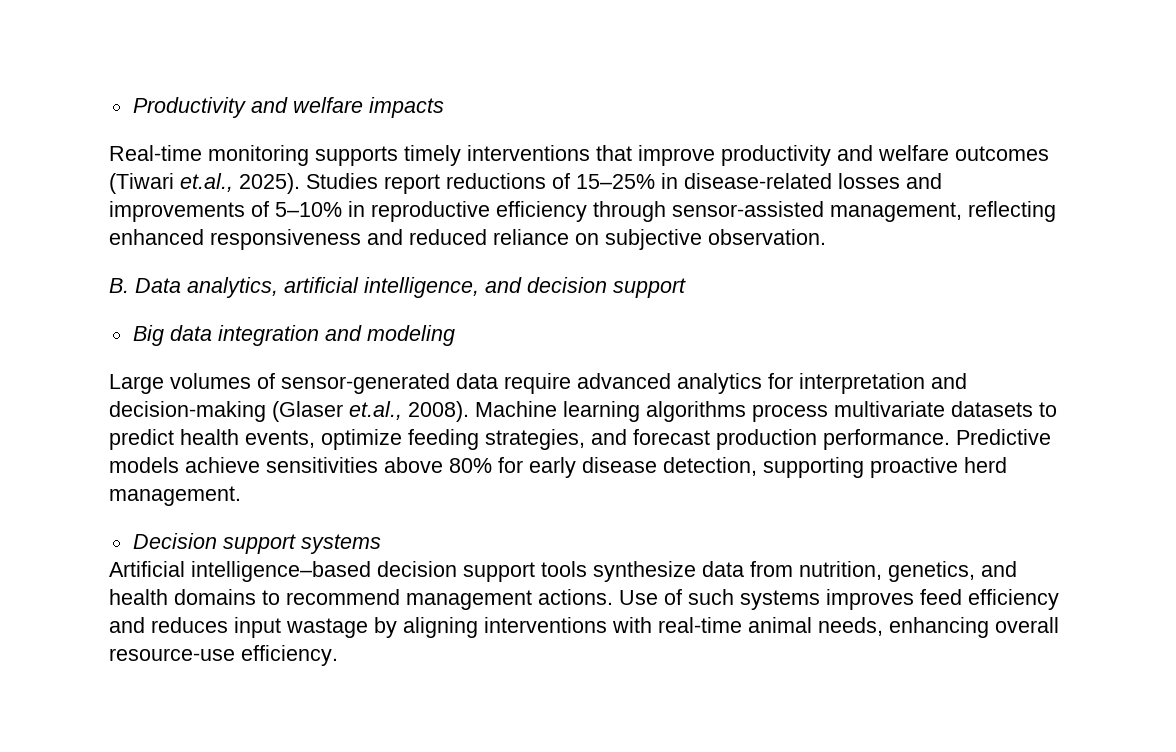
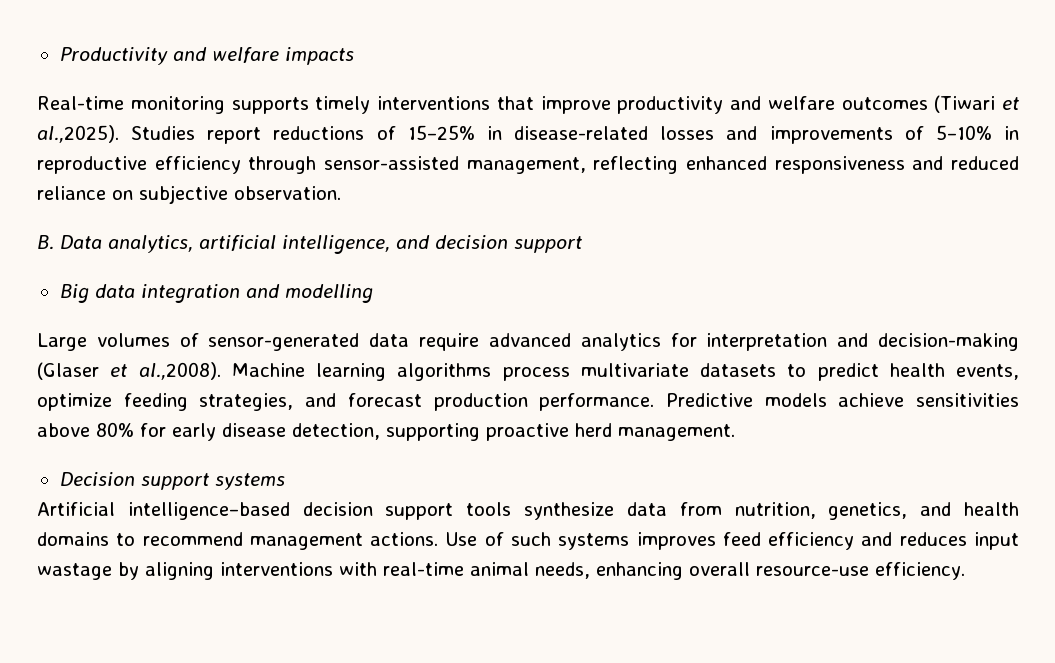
- Real-time monitoring supports timely interventions that improve productivity and welfare outcomes (Tiwari et.al., 2025). Studies report reductions of 15–25% in disease-related losses and improvements of 5–10% in reproductive efficiency through sensor-assisted management, reflecting enhanced responsiveness and reduced reliance on subjective observation.
+ Real-time monitoring supports timely interventions that improve productivity and welfare outcomes (Tiwari et al.,2025). Studies report reductions of 15–25% in disease-related losses and improvements of 5–10% in reproductive efficiency through sensor-assisted management, reflecting enhanced responsiveness and reduced reliance on subjective observation.
- Big data integration and modeling
+ Big data integration and modelling
- Large volumes of sensor-generated data require advanced analytics for interpretation and decision-making (Glaser et.al., 2008). Machine learning algorithms process multivariate datasets to predict health events, optimize feeding strategies, and forecast production performance.
+ Large volumes of sensor-generated data require advanced analytics for interpretation and decision-making (Glaser et al.,2008). Machine learning algorithms process multivariate datasets to predict health events, optimize feeding strategies, and forecast production performance.

